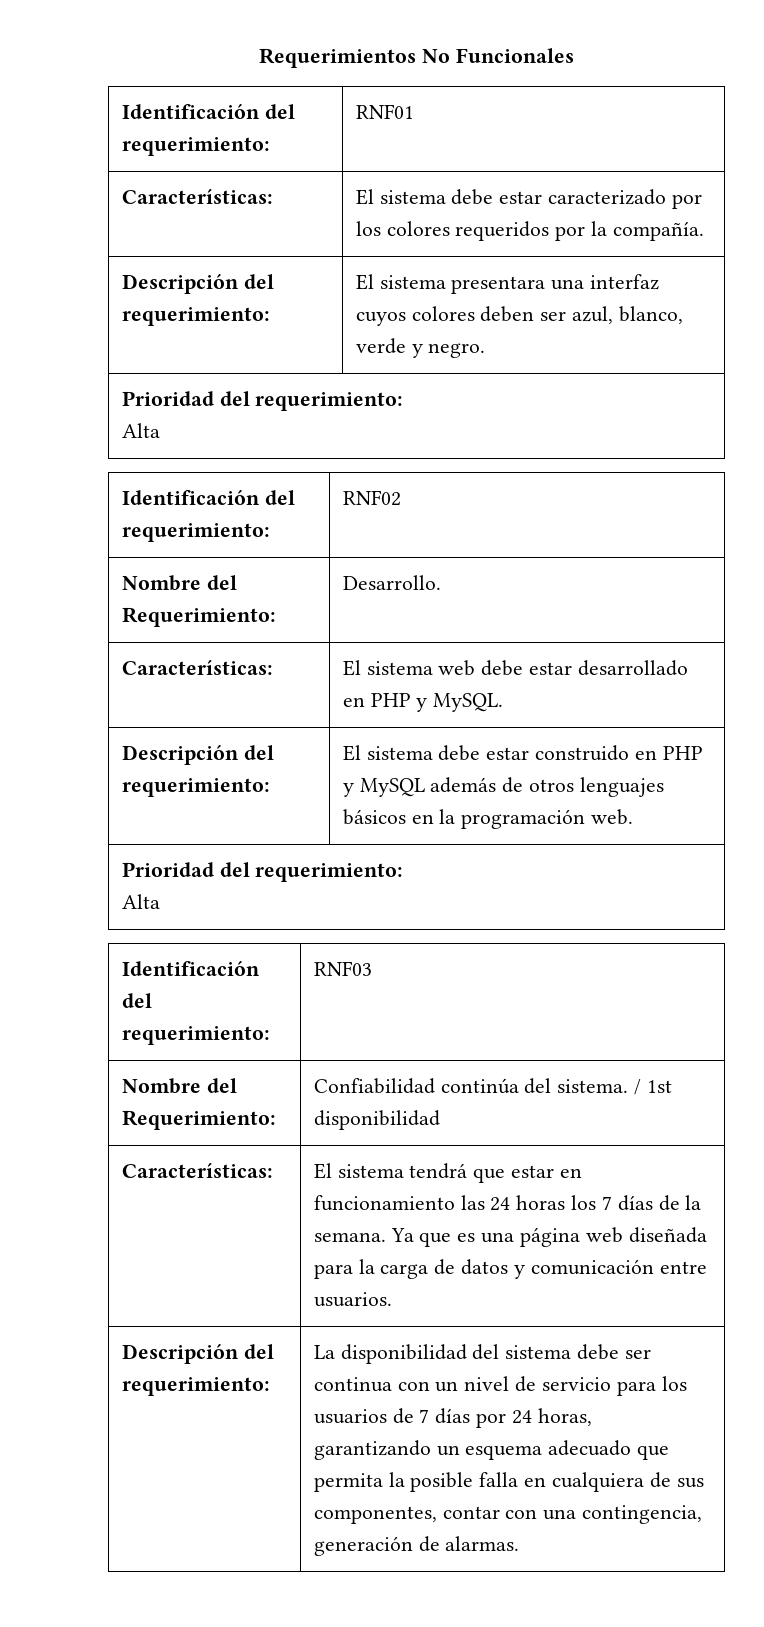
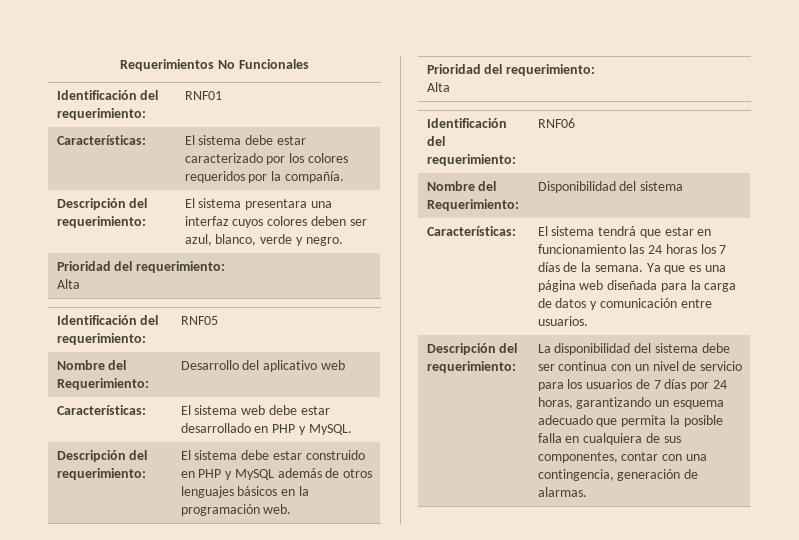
- Identificación del requerimiento: | RNF02
- Nombre del Requerimiento: | Desarrollo.
+ Identificación del requerimiento: | RNF05
+ Nombre del Requerimiento: | Desarrollo del aplicativo web
- Identificación del requerimiento: | RNF03
- Nombre del Requerimiento: | Confiabilidad continúa del sistema. / 1st disponibilidad
+ Identificación del requerimiento: | RNF06
+ Nombre del Requerimiento: | Disponibilidad del sistema

